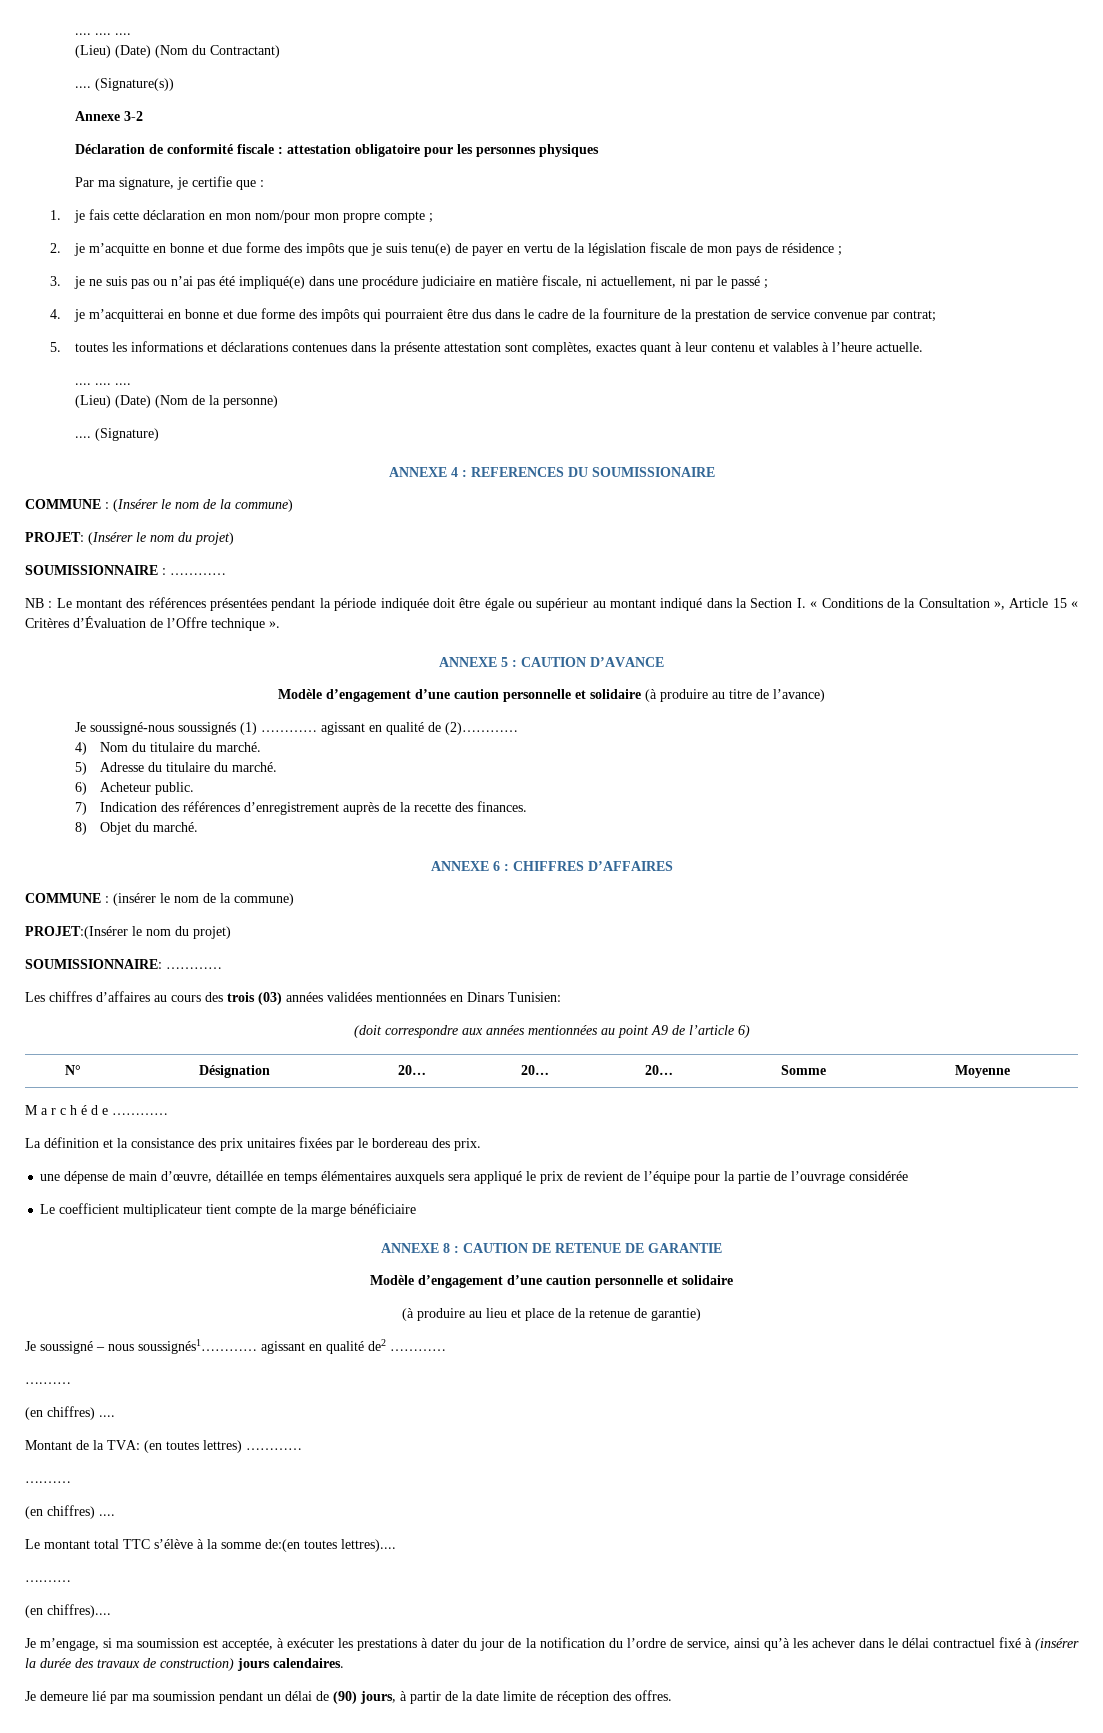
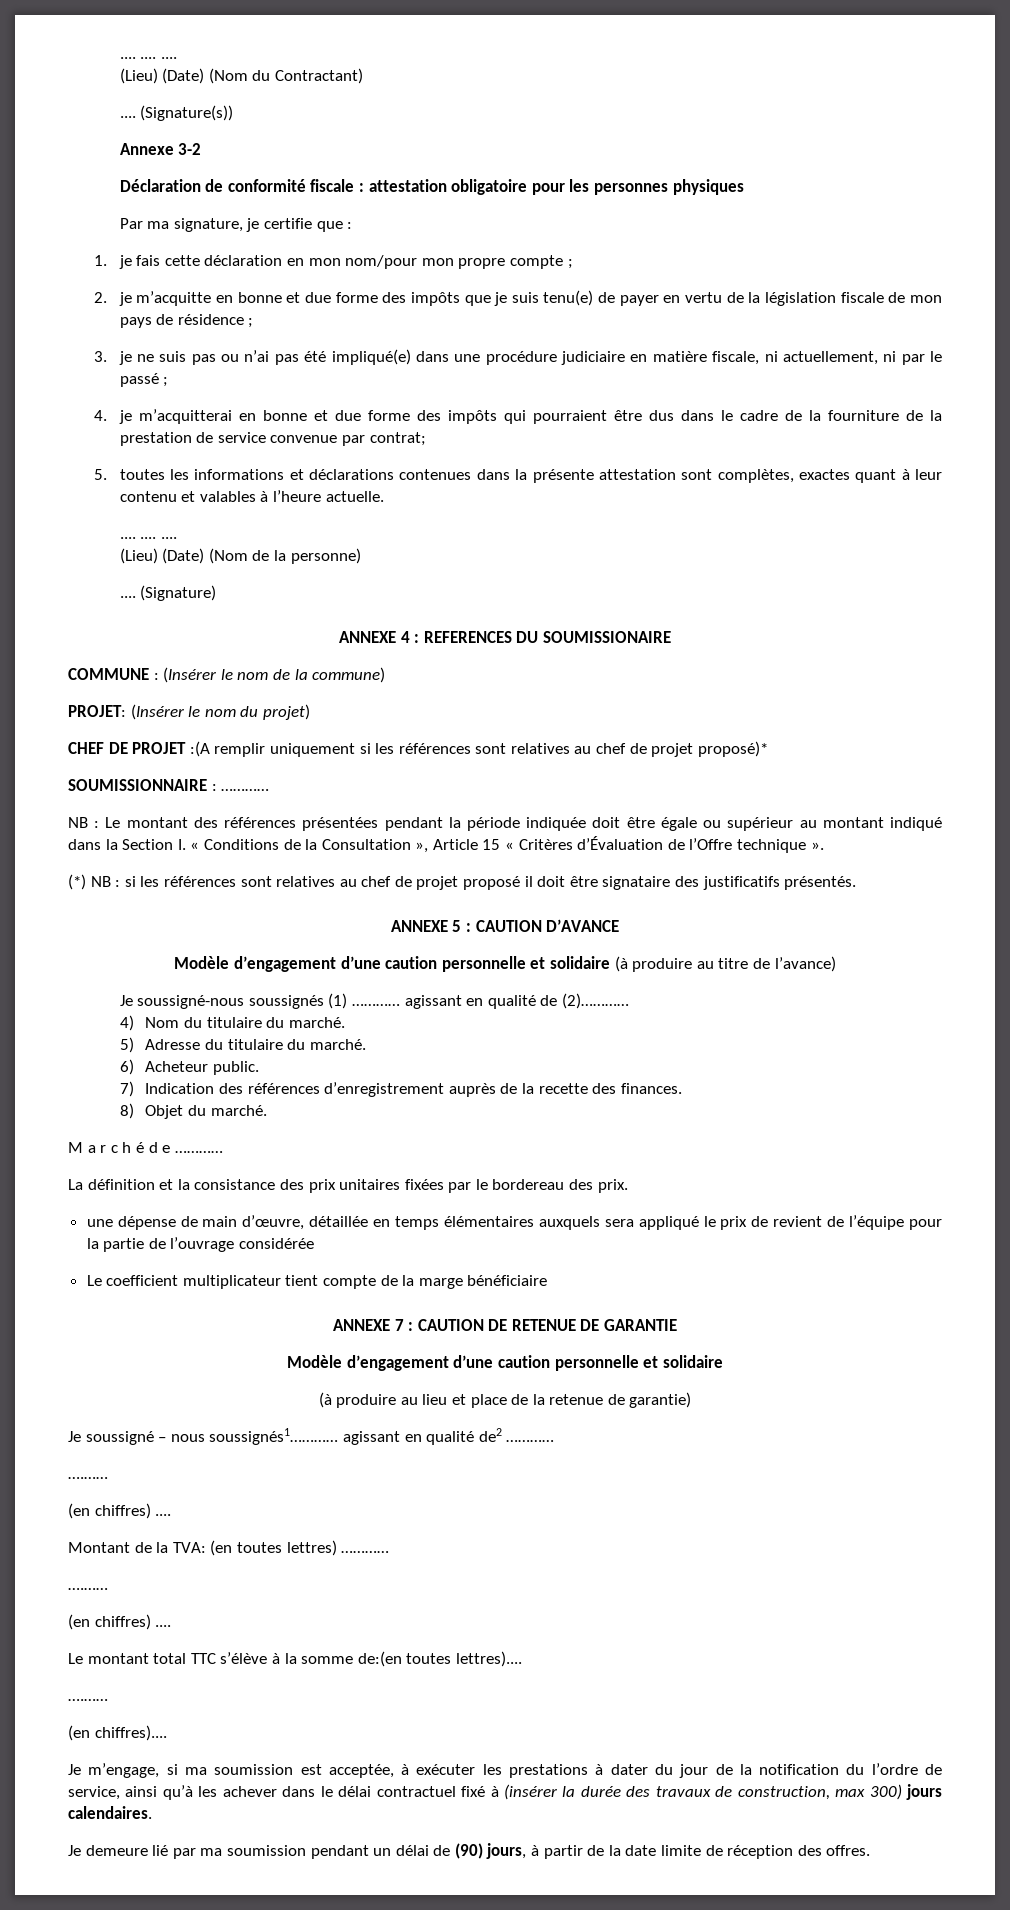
+ CHEF DE PROJET :(A remplir uniquement si les références sont relatives au chef de projet proposé)*
+ (*) NB : si les références sont relatives au chef de projet proposé il doit être signataire des justificatifs présentés.
- ANNEXE 6 : CHIFFRES D’AFFAIRES
- COMMUNE : (insérer le nom de la commune)
- PROJET:(Insérer le nom du projet)
- SOUMISSIONNAIRE: …………
- Les chiffres d’affaires au cours des trois (03) années validées mentionnées en Dinars Tunisien:
- (doit correspondre aux années mentionnées au point A9 de l’article 6)
- N° | Désignation | 20… | 20… | 20… | Somme | Moyenne
- ANNEXE 8 : CAUTION DE RETENUE DE GARANTIE
+ ANNEXE 7 : CAUTION DE RETENUE DE GARANTIE
- Je m’engage, si ma soumission est acceptée, à exécuter les prestations à dater du jour de la notification du l’ordre de service, ainsi qu’à les achever dans le délai contractuel fixé à (insérer la durée des travaux de construction) jours calendaires.
+ Je m’engage, si ma soumission est acceptée, à exécuter les prestations à dater du jour de la notification du l’ordre de service, ainsi qu’à les achever dans le délai contractuel fixé à (insérer la durée des travaux de construction, max 300) jours calendaires.

